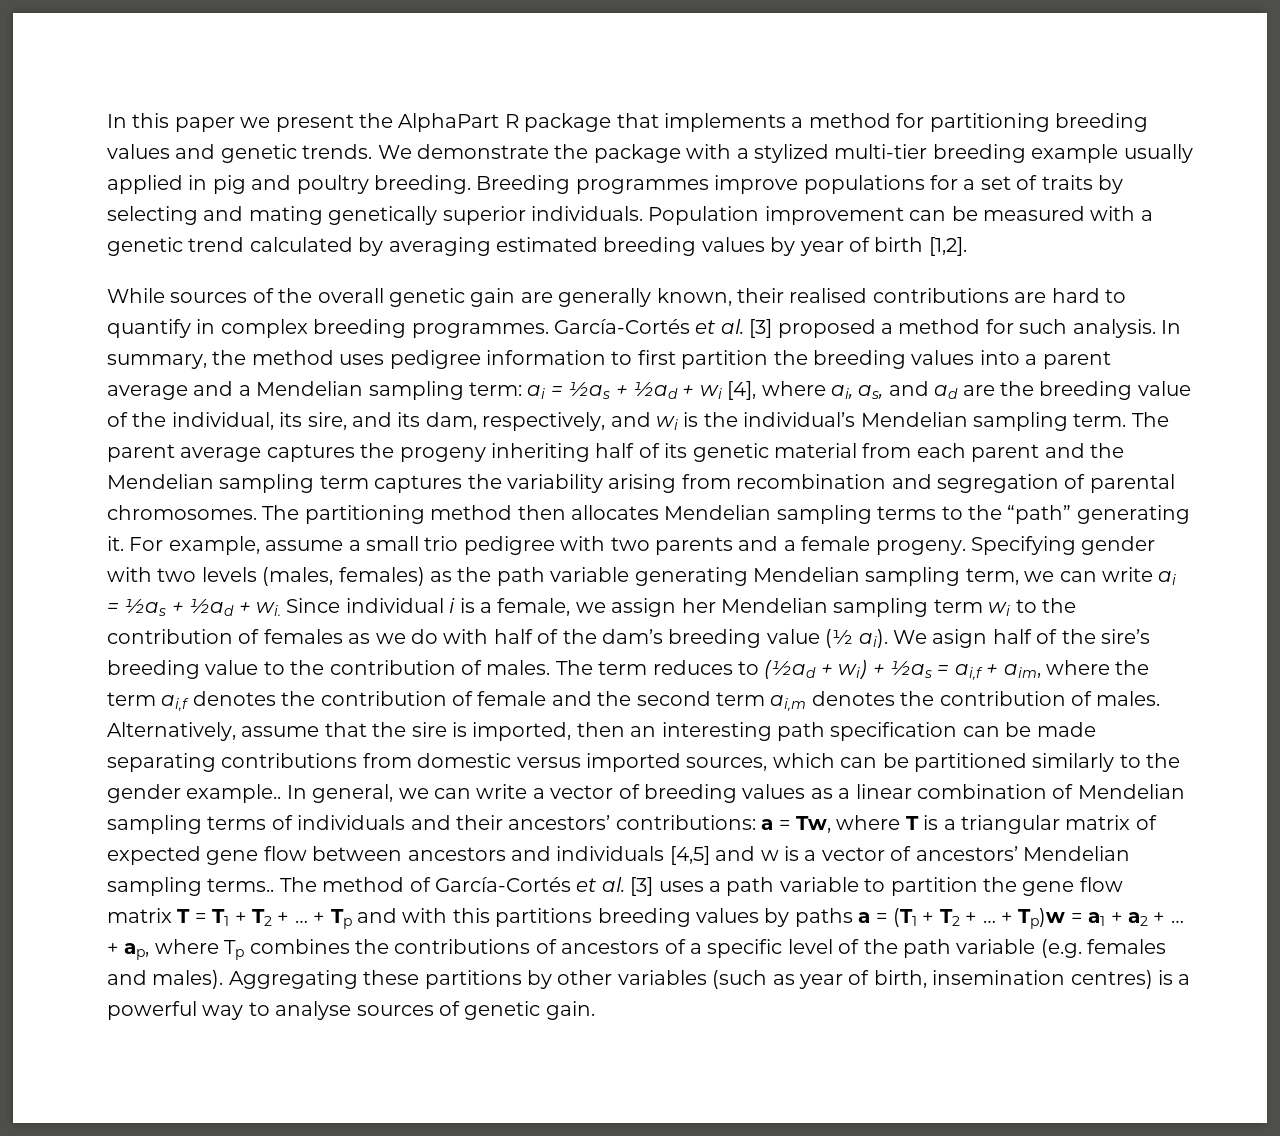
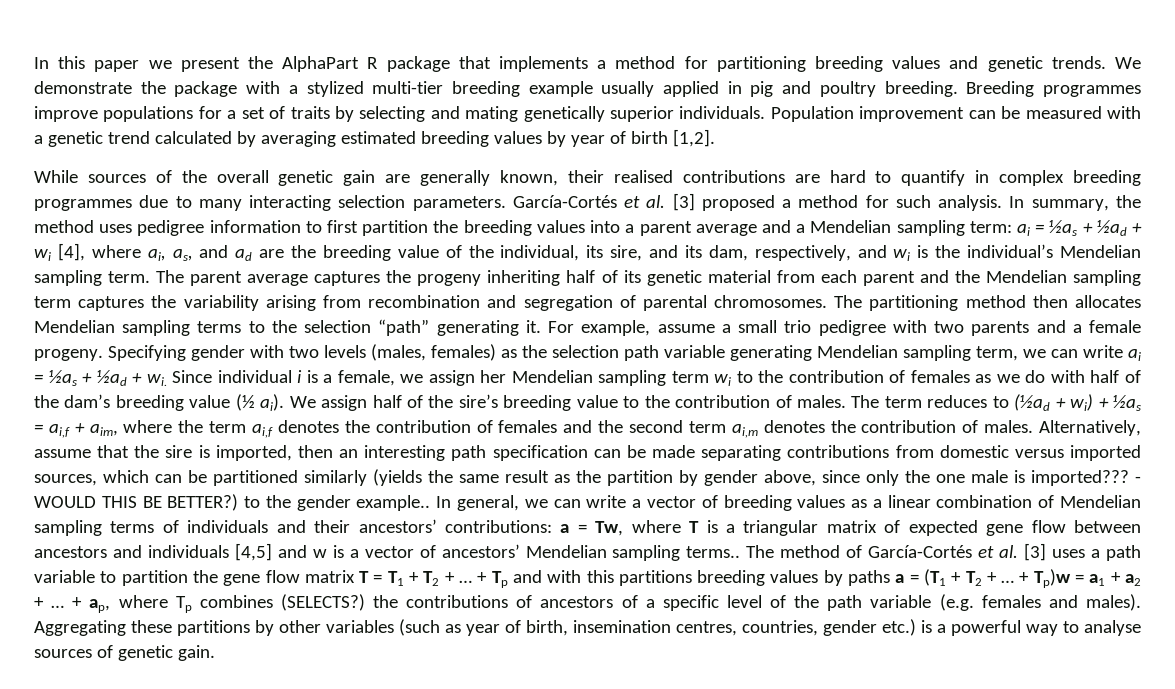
- While sources of the overall genetic gain are generally known, their realised contributions are hard to quantify in complex breeding programmes.
+ While sources of the overall genetic gain are generally known, their realised contributions are hard to quantify in complex breeding programmes due to many interacting selection parameters.
- The partitioning method then allocates Mendelian sampling terms to the “path” generating it.
+ The partitioning method then allocates Mendelian sampling terms to the selection “path” generating it.
- Specifying gender with two levels (males, females) as the path variable generating Mendelian sampling term, we can write ai = ½as + ½ad + wi.
+ Specifying gender with two levels (males, females) as the selection path variable generating Mendelian sampling term, we can write ai = ½as + ½ad + wi.
- We asign half of the sire’s breeding value to the contribution of males.
+ We assign half of the sire’s breeding value to the contribution of males.
- The term reduces to (½ad + wi) + ½as = ai,f + aim, where the term ai,f denotes the contribution of female and the second term ai,m denotes the contribution of males.
+ The term reduces to (½ad + wi) + ½as = ai,f + aim, where the term ai,f denotes the contribution of females and the second term ai,m denotes the contribution of males.
- Alternatively, assume that the sire is imported, then an interesting path specification can be made separating contributions from domestic versus imported sources, which can be partitioned similarly to the gender example..
+ Alternatively, assume that the sire is imported, then an interesting path specification can be made separating contributions from domestic versus imported sources, which can be partitioned similarly (yields the same result as the partition by gender above, since only the one male is imported??? - WOULD THIS BE BETTER?) to the gender example..
- + ap, where Tp combines the contributions of ancestors of a specific level of the path variable (e.g. females and males).
+ + ap, where Tp combines (SELECTS?) the contributions of ancestors of a specific level of the path variable (e.g. females and males).
- Aggregating these partitions by other variables (such as year of birth, insemination centres) is a powerful way to analyse sources of genetic gain.
+ Aggregating these partitions by other variables (such as year of birth, insemination centres, countries, gender etc.) is a powerful way to analyse sources of genetic gain.

